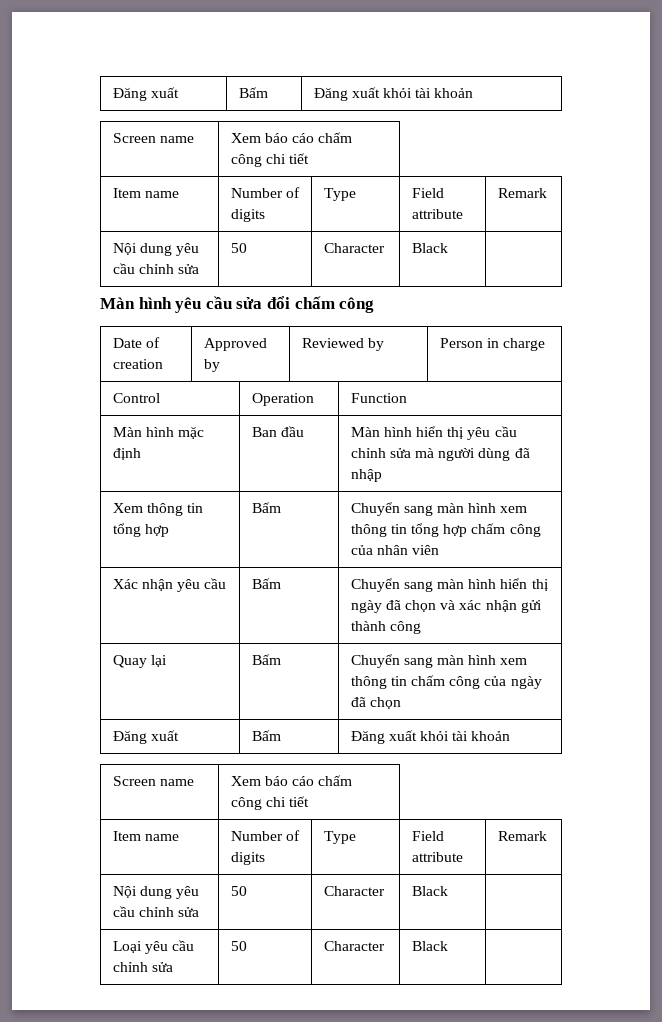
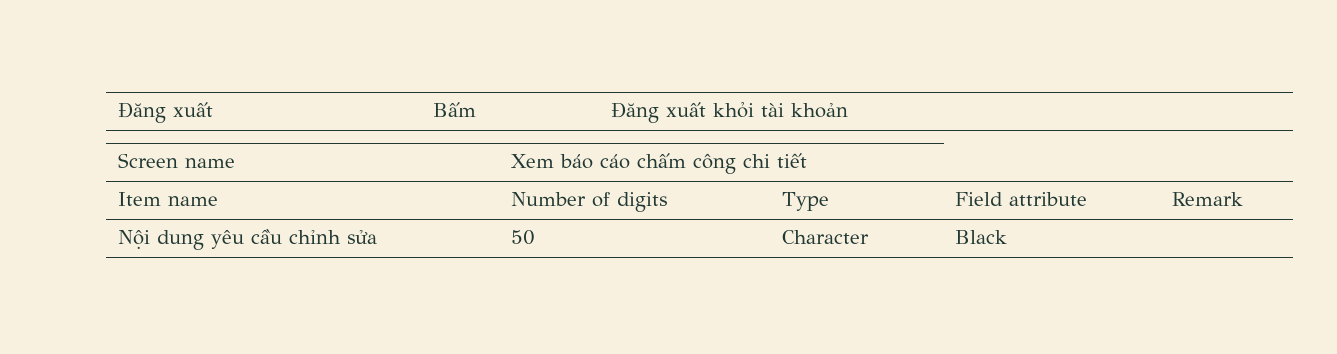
- Màn hình yêu cầu sửa đổi chấm công
- Date of creation | Approved by | Reviewed by | Person in charge
- Control | Operation | Function
- Màn hình mặc định | Ban đầu | Màn hình hiển thị yêu cầu chỉnh sửa mà người dùng đã nhập
- Xem thông tin tổng hợp | Bấm | Chuyển sang màn hình xem thông tin tổng hợp chấm công của nhân viên
- Xác nhận yêu cầu | Bấm | Chuyển sang màn hình hiển thị ngày đã chọn và xác nhận gửi thành công
- Quay lại | Bấm | Chuyển sang màn hình xem thông tin chấm công của ngày đã chọn
- Đăng xuất | Bấm | Đăng xuất khỏi tài khoản
- Screen name | Xem báo cáo chấm công chi tiết
- Item name | Number of digits | Type | Field attribute | Remark
- Nội dung yêu cầu chỉnh sửa | 50 | Character | Black |
- Loại yêu cầu chỉnh sửa | 50 | Character | Black |

